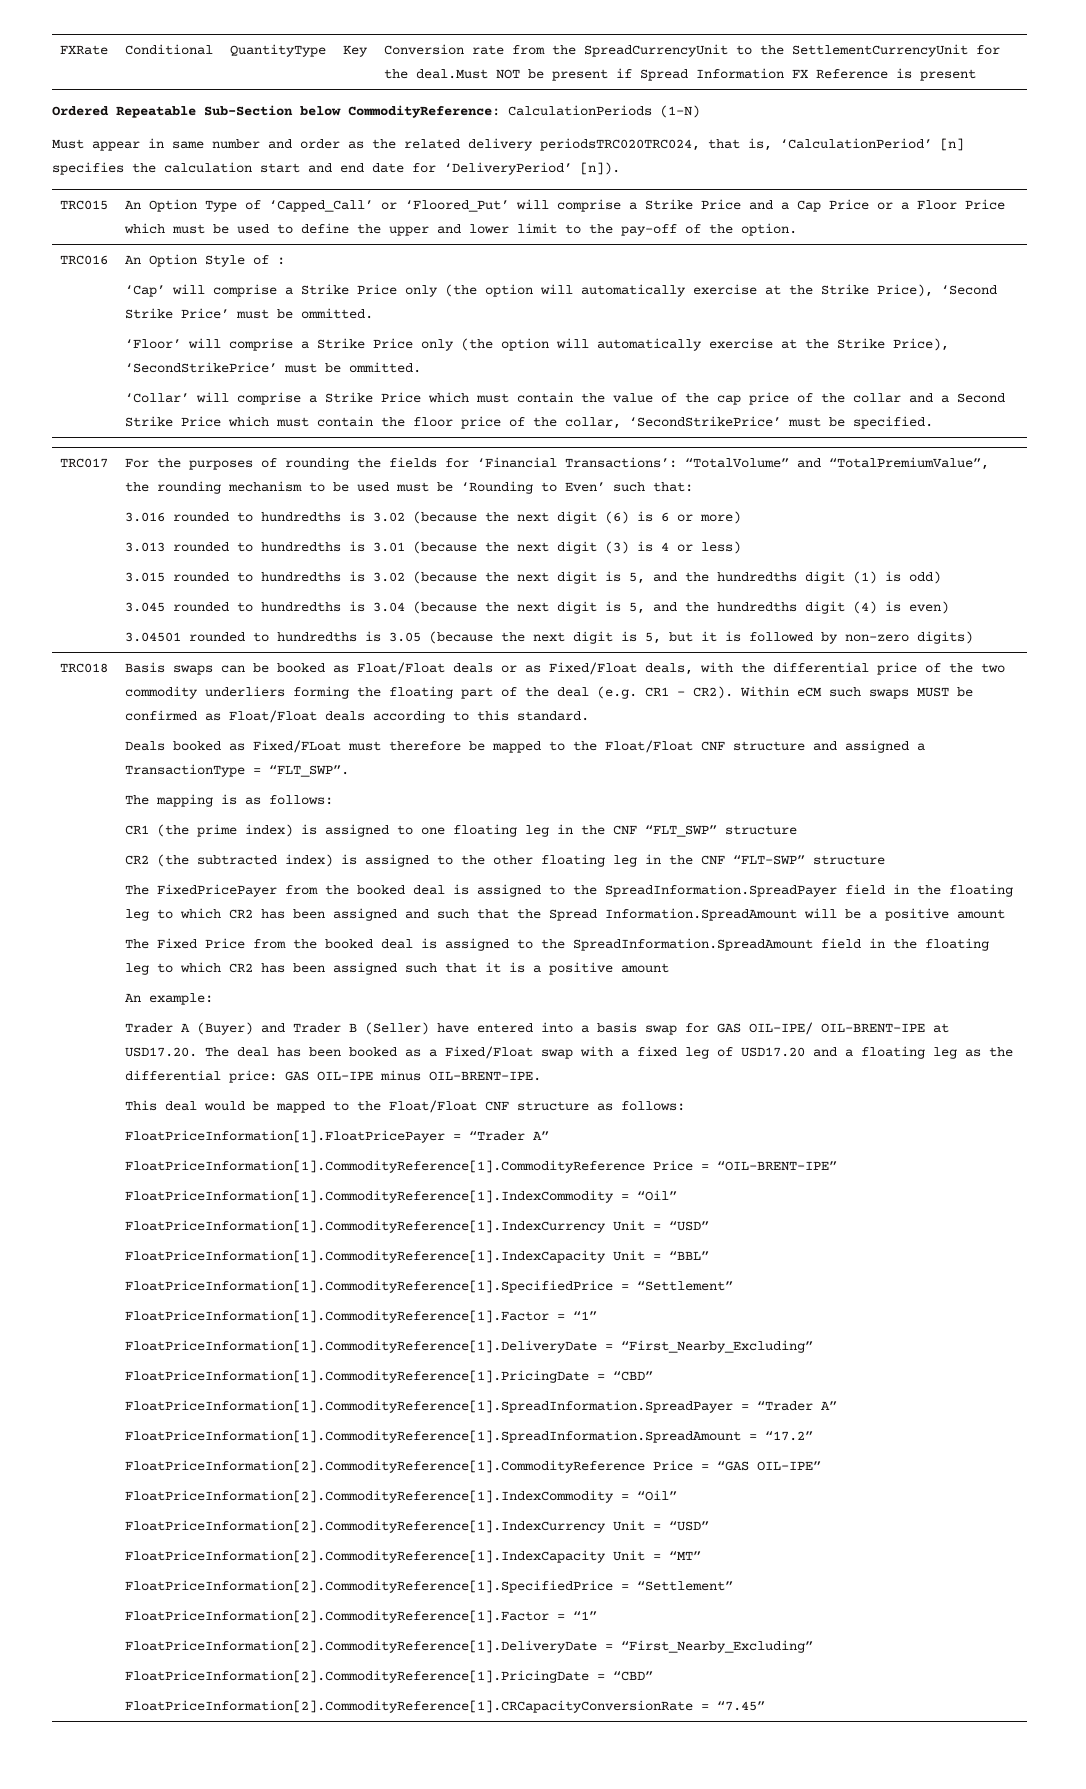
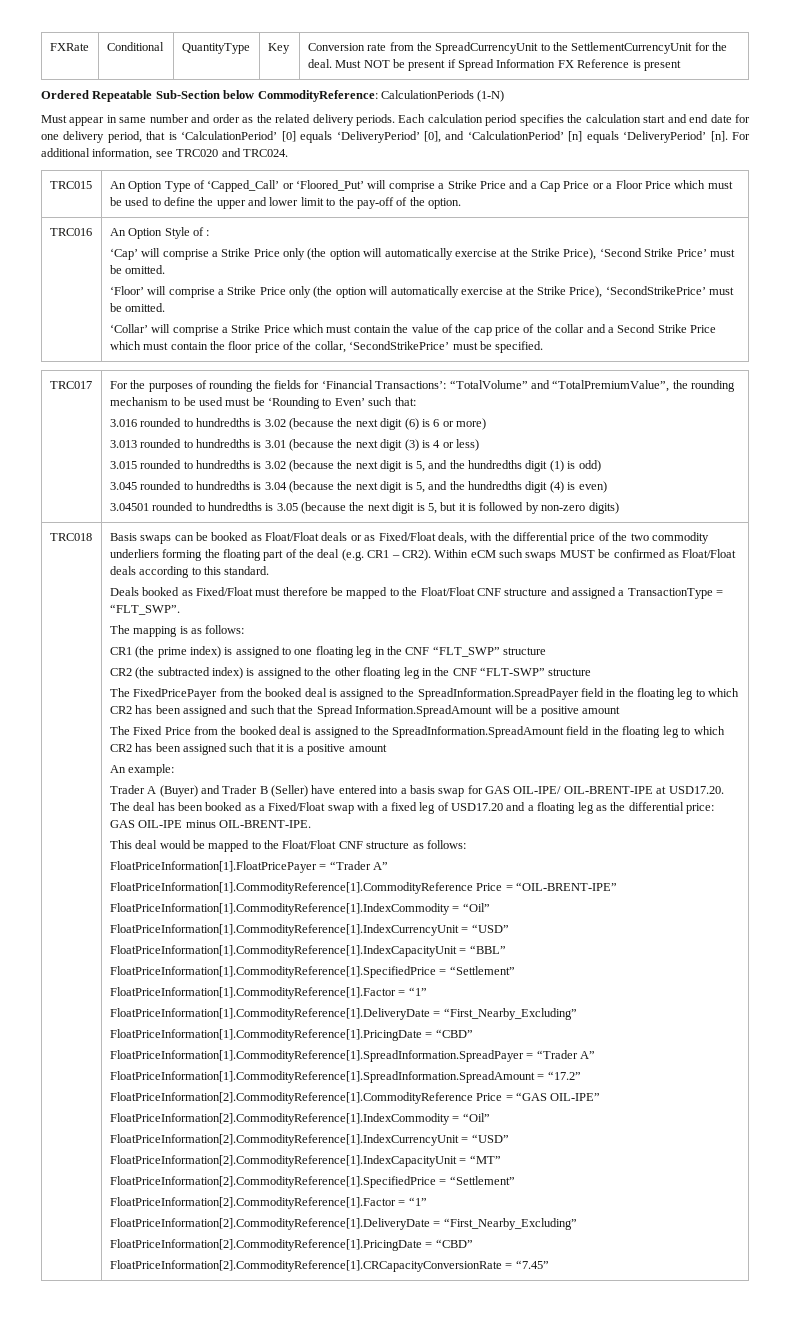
- FXRate | Conditional | QuantityType | Key | Conversion rate from the SpreadCurrencyUnit to the SettlementCurrencyUnit for the deal.Must NOT be present if Spread Information FX Reference is present
+ FXRate | Conditional | QuantityType | Key | Conversion rate from the SpreadCurrencyUnit to the SettlementCurrencyUnit for the deal. Must NOT be present if Spread Information FX Reference is present
- Must appear in same number and order as the related delivery periodsTRC020TRC024, that is, ‘CalculationPeriod’ [n] specifies the calculation start and end date for ‘DeliveryPeriod’ [n]).
+ Must appear in same number and order as the related delivery periods. Each calculation period specifies the calculation start and end date for one delivery period, that is ‘CalculationPeriod’ [0] equals ‘DeliveryPeriod’ [0], and ‘CalculationPeriod’ [n] equals ‘DeliveryPeriod’ [n]. For additional information, see TRC020 and TRC024.
- ‘Cap’ will comprise a Strike Price only (the option will automatically exercise at the Strike Price), ‘Second Strike Price’ must be ommitted.
+ ‘Cap’ will comprise a Strike Price only (the option will automatically exercise at the Strike Price), ‘Second Strike Price’ must be omitted.
- ‘Floor’ will comprise a Strike Price only (the option will automatically exercise at the Strike Price), ‘SecondStrikePrice’ must be ommitted.
+ ‘Floor’ will comprise a Strike Price only (the option will automatically exercise at the Strike Price), ‘SecondStrikePrice’ must be omitted.
- Deals booked as Fixed/FLoat must therefore be mapped to the Float/Float CNF structure and assigned a TransactionType = “FLT_SWP”.
+ Deals booked as Fixed/Float must therefore be mapped to the Float/Float CNF structure and assigned a TransactionType = “FLT_SWP”.
- FloatPriceInformation[1].CommodityReference[1].IndexCurrency Unit = “USD”
- FloatPriceInformation[1].CommodityReference[1].IndexCapacity Unit = “BBL”
+ FloatPriceInformation[1].CommodityReference[1].IndexCurrencyUnit = “USD”
+ FloatPriceInformation[1].CommodityReference[1].IndexCapacityUnit = “BBL”
- FloatPriceInformation[2].CommodityReference[1].IndexCurrency Unit = “USD”
- FloatPriceInformation[2].CommodityReference[1].IndexCapacity Unit = “MT”
+ FloatPriceInformation[2].CommodityReference[1].IndexCurrencyUnit = “USD”
+ FloatPriceInformation[2].CommodityReference[1].IndexCapacityUnit = “MT”

